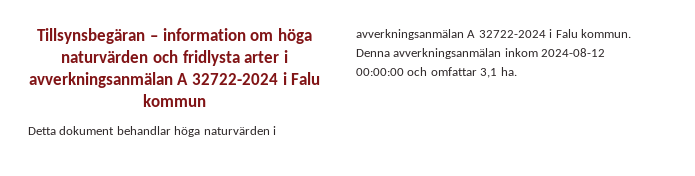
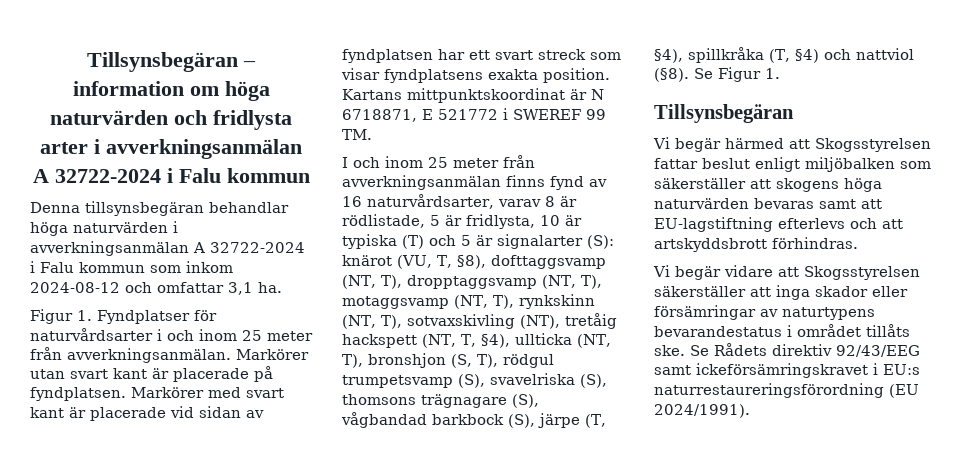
- Detta dokument behandlar höga naturvärden i avverkningsanmälan A 32722-2024 i Falu kommun. Denna avverkningsanmälan inkom 2024-08-12 00:00:00 och omfattar 3,1 ha.
+ Denna tillsynsbegäran behandlar höga naturvärden i avverkningsanmälan A 32722-2024 i Falu kommun som inkom 2024-08-12 och omfattar 3,1 ha.
+ Figur 1. Fyndplatser för naturvårdsarter i och inom 25 meter från avverkningsanmälan. Markörer utan svart kant är placerade på fyndplatsen. Markörer med svart kant är placerade vid sidan av fyndplatsen har ett svart streck som visar fyndplatsens exakta position. Kartans mittpunktskoordinat är N 6718871, E 521772 i SWEREF 99 TM.
+ I och inom 25 meter från avverkningsanmälan finns fynd av 16 naturvårdsarter, varav 8 är rödlistade, 5 är fridlysta, 10 är typiska (T) och 5 är signalarter (S): knärot (VU, T, §8), dofttaggsvamp (NT, T), dropptaggsvamp (NT, T), motaggsvamp (NT, T), rynkskinn (NT, T), sotvaxskivling (NT), tretåig hackspett (NT, T, §4), ullticka (NT, T), bronshjon (S, T), rödgul trumpetsvamp (S), svavelriska (S), thomsons trägnagare (S), vågbandad barkbock (S), järpe (T, §4), spillkråka (T, §4) och nattviol (§8). Se Figur 1.
+ Tillsynsbegäran
+ Vi begär härmed att Skogsstyrelsen fattar beslut enligt miljöbalken som säkerställer att skogens höga naturvärden bevaras samt att EU-lagstiftning efterlevs och att artskyddsbrott förhindras.
+ Vi begär vidare att Skogsstyrelsen säkerställer att inga skador eller försämringar av naturtypens bevarandestatus i området tillåts ske. Se Rådets direktiv 92/43/EEG samt ickeförsämringskravet i EU:s naturrestaureringsförordning (EU 2024/1991).

